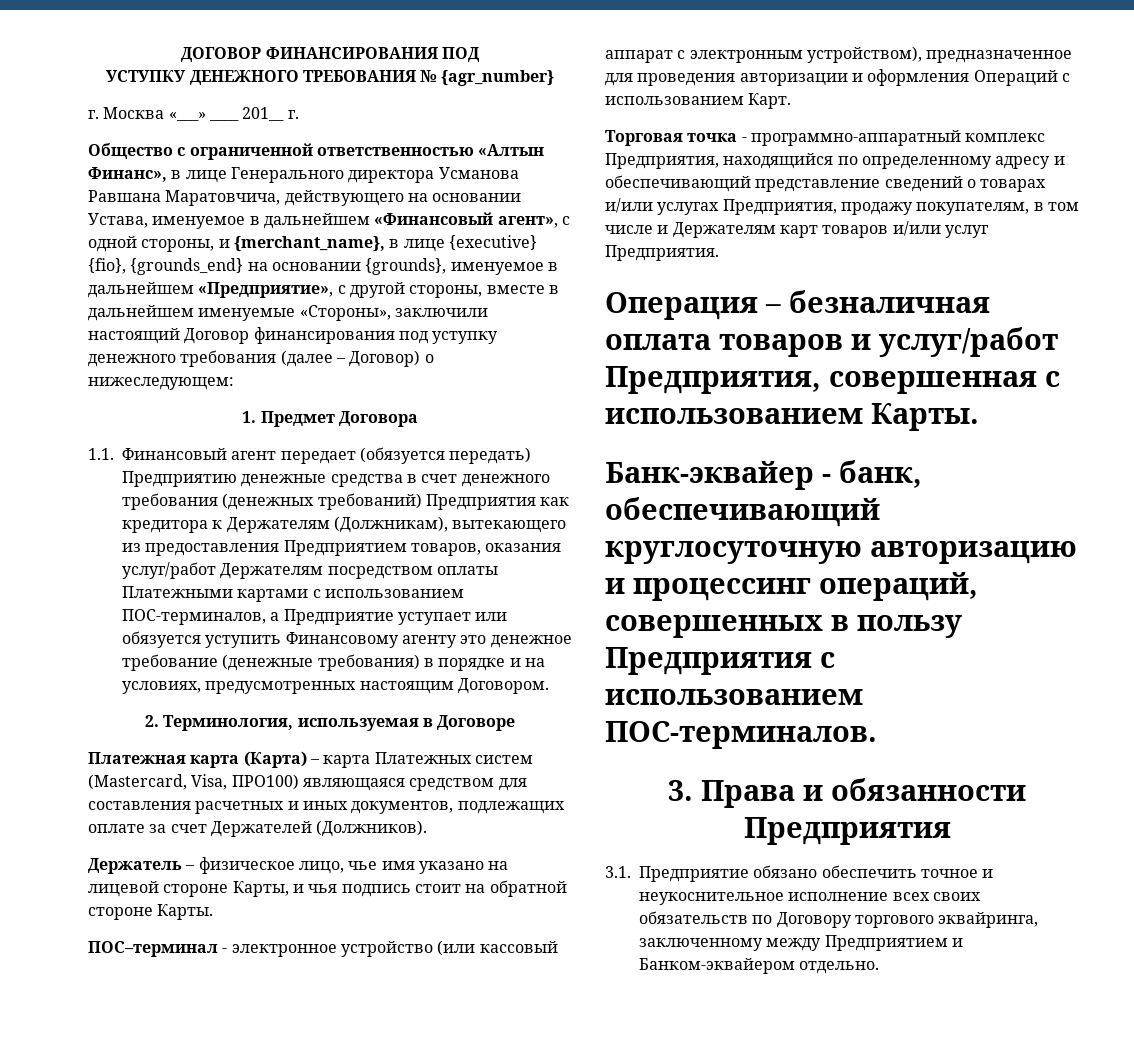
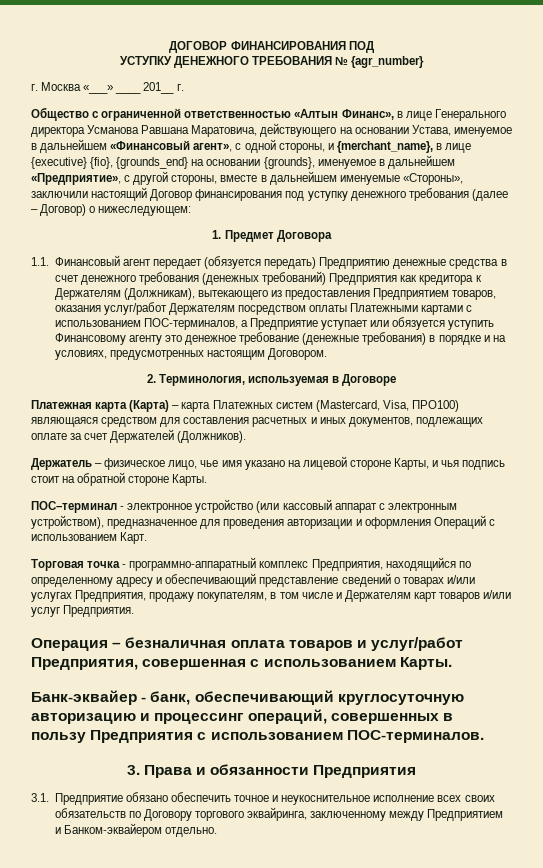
- Общество с ограниченной ответственностью «Алтын Финанс», в лице Генерального директора Усманова Равшана Маратовчича, действующего на основании Устава, именуемое в дальнейшем «Финансовый агент», с одной стороны, и {merchant_name}, в лице {executive} {fio}, {grounds_end} на основании {grounds}, именуемое в дальнейшем «Предприятие», с другой стороны, вместе в дальнейшем именуемые «Стороны», заключили настоящий Договор финансирования под уступку денежного требования (далее – Договор) о нижеследующем:
+ Общество с ограниченной ответственностью «Алтын Финанс», в лице Генерального директора Усманова Равшана Маратовича, действующего на основании Устава, именуемое в дальнейшем «Финансовый агент», с одной стороны, и {merchant_name}, в лице {executive} {fio}, {grounds_end} на основании {grounds}, именуемое в дальнейшем «Предприятие», с другой стороны, вместе в дальнейшем именуемые «Стороны», заключили настоящий Договор финансирования под уступку денежного требования (далее – Договор) о нижеследующем:

